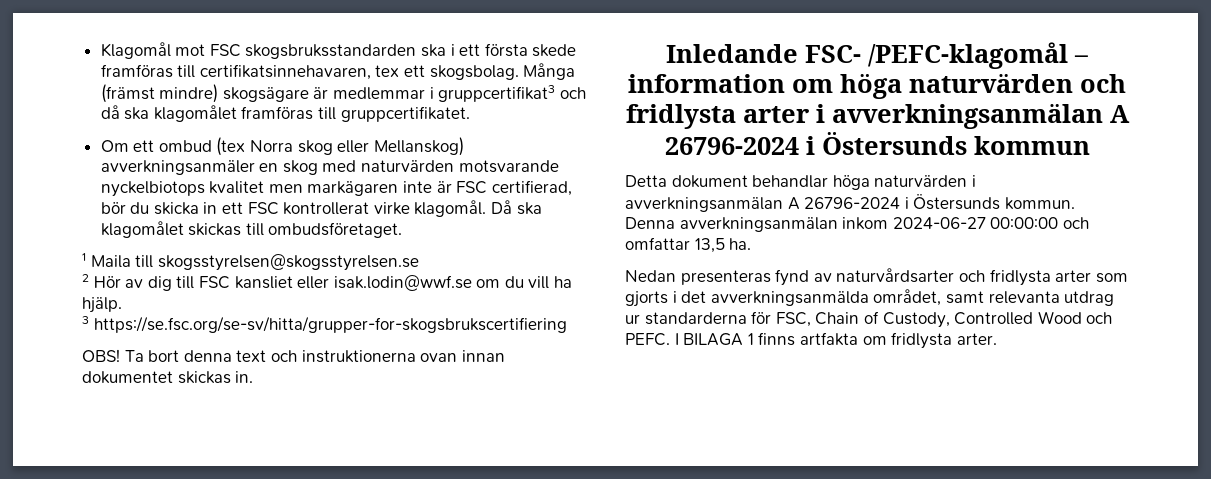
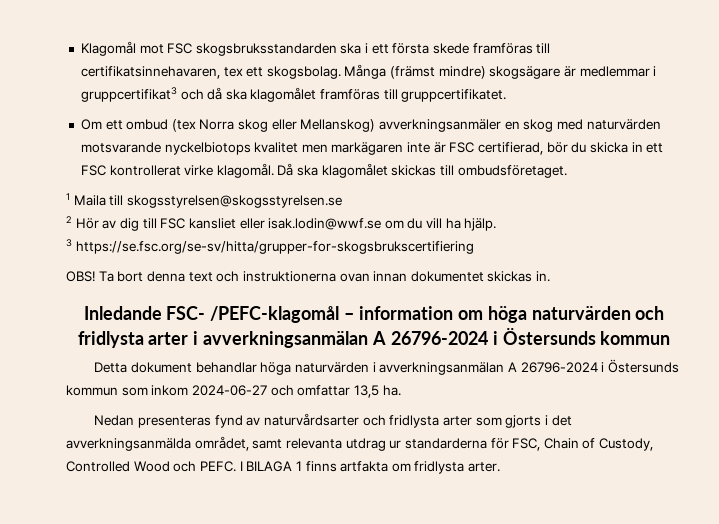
- Detta dokument behandlar höga naturvärden i avverkningsanmälan A 26796-2024 i Östersunds kommun. Denna avverkningsanmälan inkom 2024-06-27 00:00:00 och omfattar 13,5 ha.
+ Detta dokument behandlar höga naturvärden i avverkningsanmälan A 26796-2024 i Östersunds kommun som inkom 2024-06-27 och omfattar 13,5 ha.

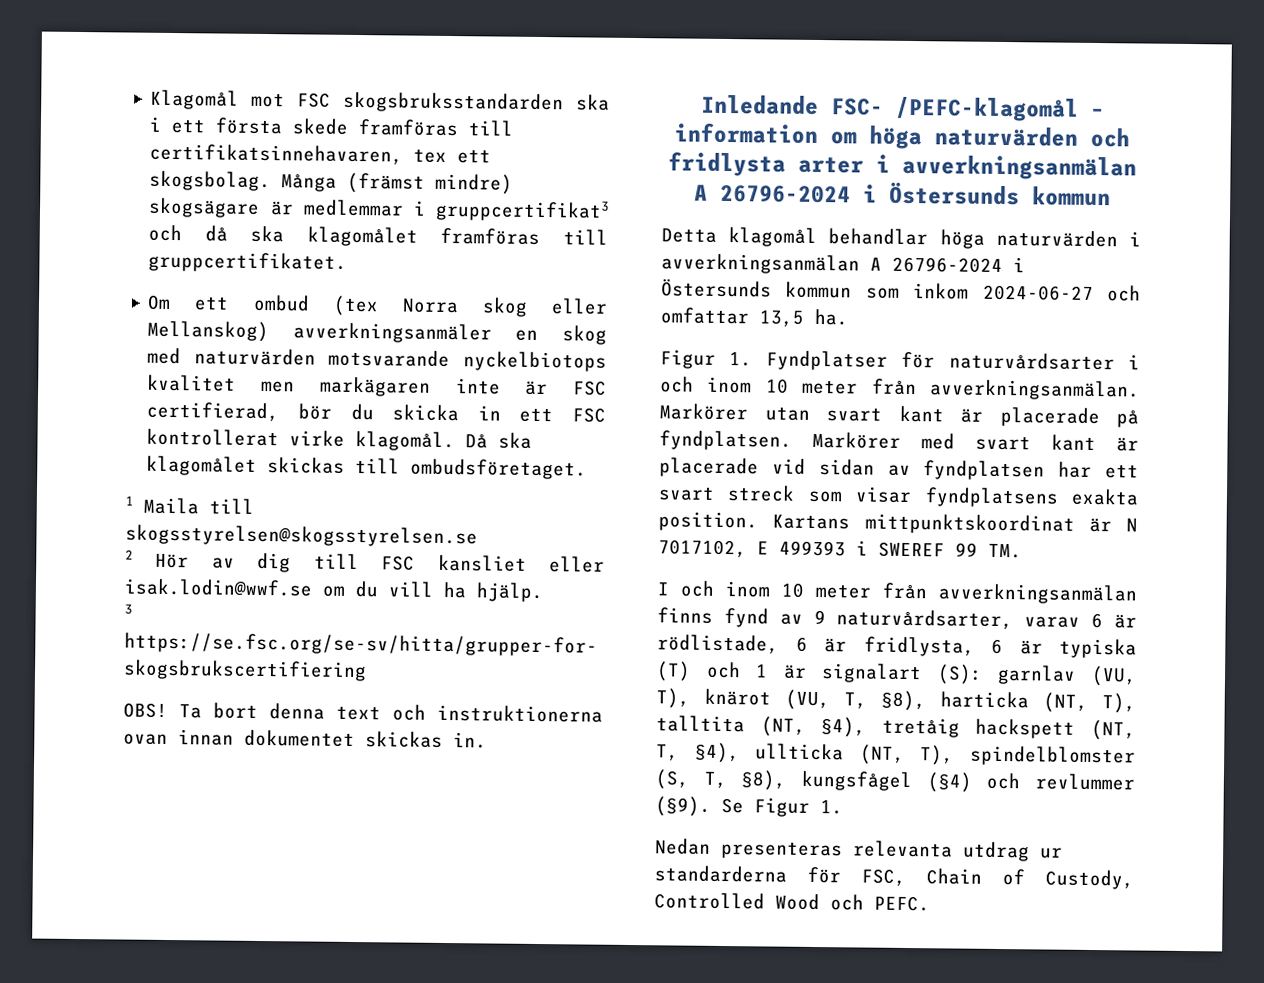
- Detta dokument behandlar höga naturvärden i avverkningsanmälan A 26796-2024 i Östersunds kommun som inkom 2024-06-27 och omfattar 13,5 ha.
+ Detta klagomål behandlar höga naturvärden i avverkningsanmälan A 26796-2024 i Östersunds kommun som inkom 2024-06-27 och omfattar 13,5 ha.
- Nedan presenteras fynd av naturvårdsarter och fridlysta arter som gjorts i det avverkningsanmälda området, samt relevanta utdrag ur standarderna för FSC, Chain of Custody, Controlled Wood och PEFC. I BILAGA 1 finns artfakta om fridlysta arter.
+ Figur 1. Fyndplatser för naturvårdsarter i och inom 10 meter från avverkningsanmälan. Markörer utan svart kant är placerade på fyndplatsen. Markörer med svart kant är placerade vid sidan av fyndplatsen har ett svart streck som visar fyndplatsens exakta position. Kartans mittpunktskoordinat är N 7017102, E 499393 i SWEREF 99 TM.
+ I och inom 10 meter från avverkningsanmälan finns fynd av 9 naturvårdsarter, varav 6 är rödlistade, 6 är fridlysta, 6 är typiska (T) och 1 är signalart (S): garnlav (VU, T), knärot (VU, T, §8), harticka (NT, T), talltita (NT, §4), tretåig hackspett (NT, T, §4), ullticka (NT, T), spindelblomster (S, T, §8), kungsfågel (§4) och revlummer (§9). Se Figur 1.
+ Nedan presenteras relevanta utdrag ur standarderna för FSC, Chain of Custody, Controlled Wood och PEFC.

